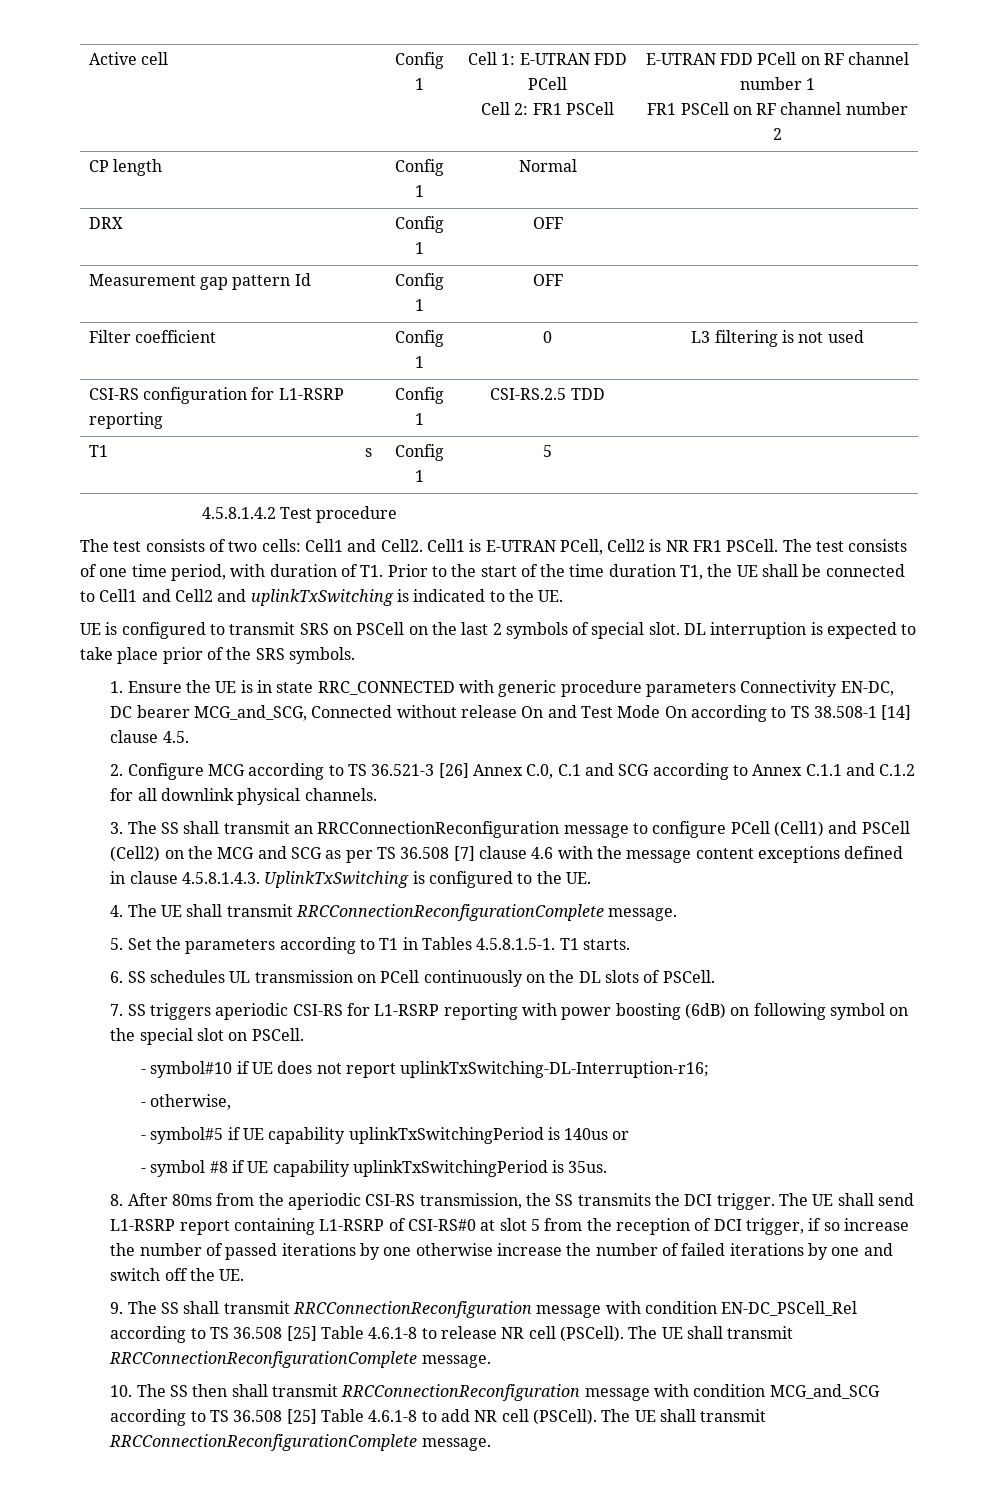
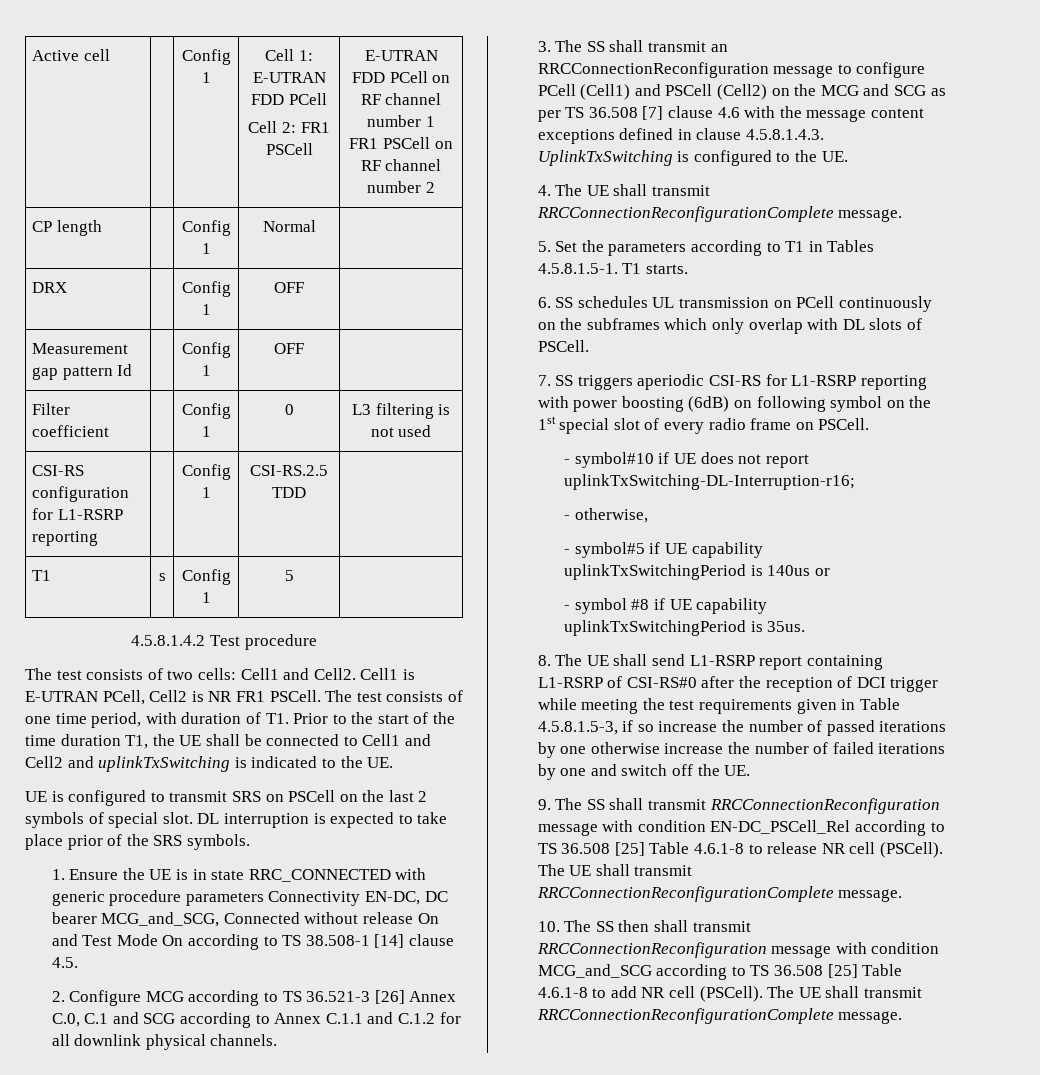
- 6. SS schedules UL transmission on PCell continuously on the DL slots of PSCell.
+ 6. SS schedules UL transmission on PCell continuously on the subframes which only overlap with DL slots of PSCell.
- 7. SS triggers aperiodic CSI-RS for L1-RSRP reporting with power boosting (6dB) on following symbol on the special slot on PSCell.
+ 7. SS triggers aperiodic CSI-RS for L1-RSRP reporting with power boosting (6dB) on following symbol on the 1st special slot of every radio frame on PSCell.
- 8. After 80ms from the aperiodic CSI-RS transmission, the SS transmits the DCI trigger. The UE shall send L1-RSRP report containing L1-RSRP of CSI-RS#0 at slot 5 from the reception of DCI trigger, if so increase the number of passed iterations by one otherwise increase the number of failed iterations by one and switch off the UE.
+ 8. The UE shall send L1-RSRP report containing L1-RSRP of CSI-RS#0 after the reception of DCI trigger while meeting the test requirements given in Table 4.5.8.1.5-3, if so increase the number of passed iterations by one otherwise increase the number of failed iterations by one and switch off the UE.

